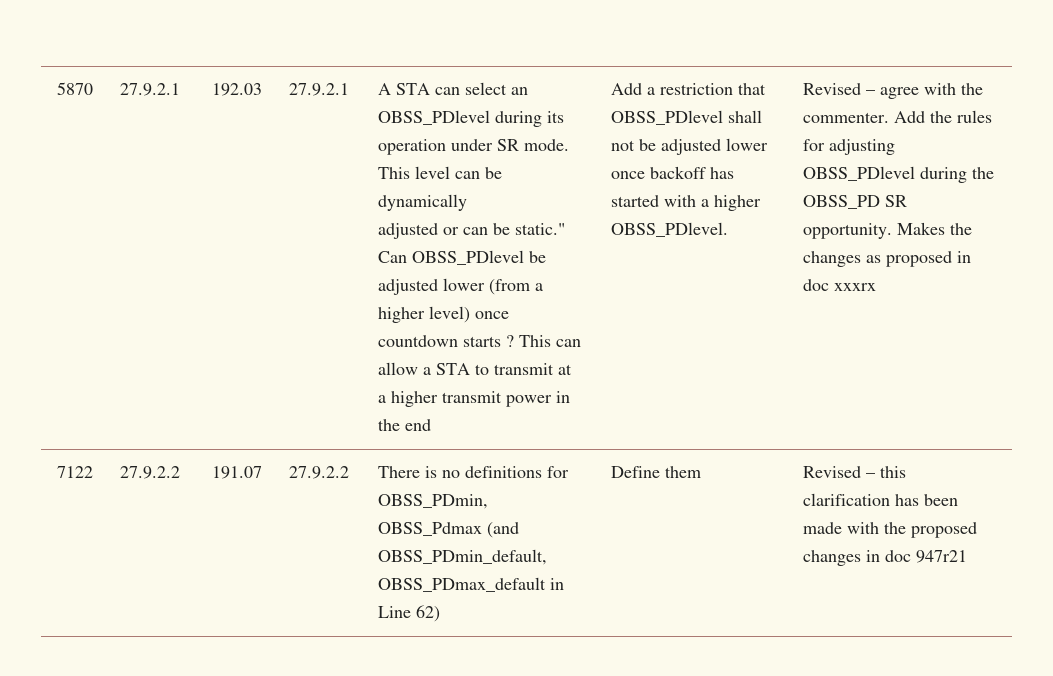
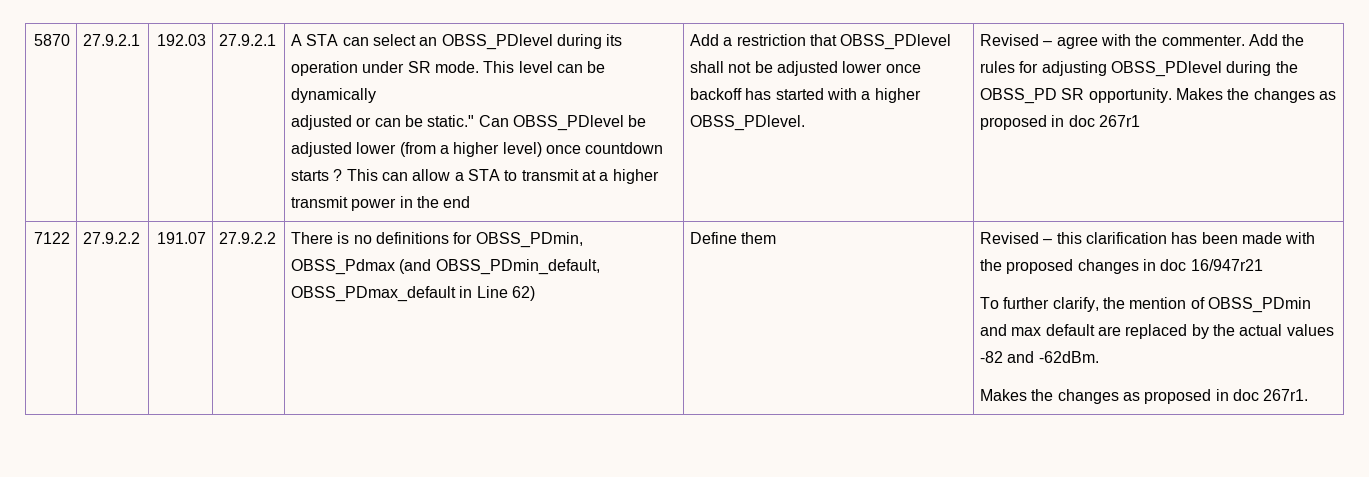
- Makes the changes as proposed in doc xxxrx
+ Makes the changes as proposed in doc 267r1
- Revised – this clarification has been made with the proposed changes in doc 947r21
+ Revised – this clarification has been made with the proposed changes in doc 16/947r21
+ To further clarify, the mention of OBSS_PDmin and max default are replaced by the actual values -82 and -62dBm.
+ Makes the changes as proposed in doc 267r1.

